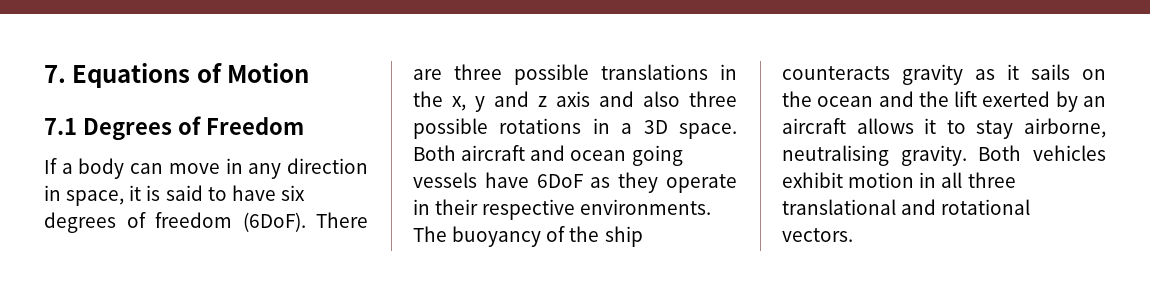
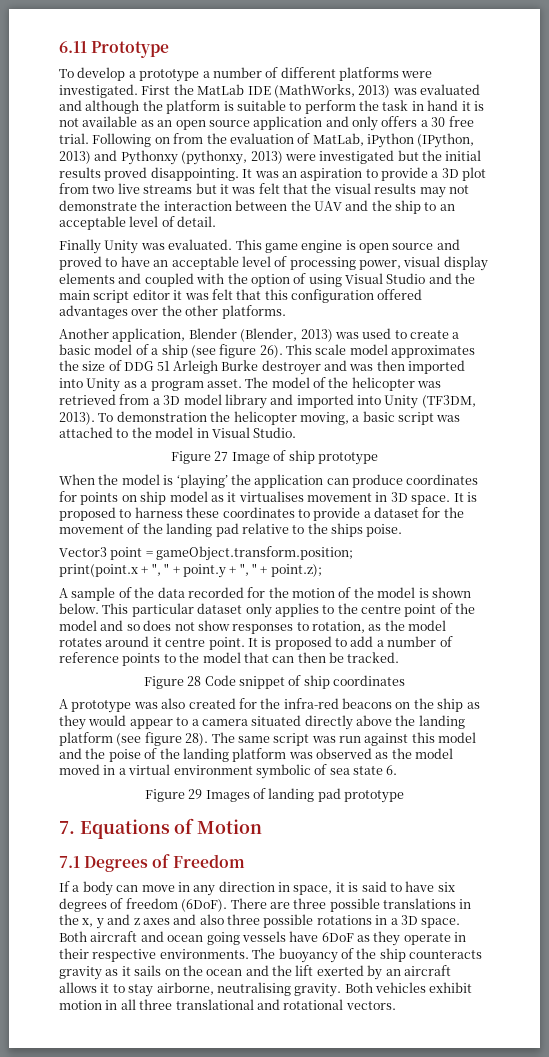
+ 6.11 Prototype
+ To develop a prototype a number of different platforms were investigated. First the MatLab IDE (MathWorks, 2013) was evaluated and although the platform is suitable to perform the task in hand it is not available as an open source application and only offers a 30 free trial. Following on from the evaluation of MatLab, iPython (IPython, 2013) and Pythonxy (pythonxy, 2013) were investigated but the initial results proved disappointing. It was an aspiration to provide a 3D plot from two live streams but it was felt that the visual results may not demonstrate the interaction between the UAV and the ship to an acceptable level of detail.
+ Finally Unity was evaluated. This game engine is open source and proved to have an acceptable level of processing power, visual display elements and coupled with the option of using Visual Studio and the main script editor it was felt that this configuration offered advantages over the other platforms.
+ Another application, Blender (Blender, 2013) was used to create a basic model of a ship (see figure 26). This scale model approximates the size of DDG 51 Arleigh Burke destroyer and was then imported into Unity as a program asset. The model of the helicopter was retrieved from a 3D model library and imported into Unity (TF3DM, 2013). To demonstration the helicopter moving, a basic script was attached to the model in Visual Studio.
+ Figure 27 Image of ship prototype
+ When the model is ‘playing’ the application can produce coordinates for points on ship model as it virtualises movement in 3D space. It is proposed to harness these coordinates to provide a dataset for the movement of the landing pad relative to the ships poise.
+ Vector3 point = gameObject.transform.position;
+ print(point.x + ", " + point.y + ", " + point.z);
+ A sample of the data recorded for the motion of the model is shown below. This particular dataset only applies to the centre point of the model and so does not show responses to rotation, as the model rotates around it centre point. It is proposed to add a number of reference points to the model that can then be tracked.
+ Figure 28 Code snippet of ship coordinates
+ A prototype was also created for the infra-red beacons on the ship as they would appear to a camera situated directly above the landing platform (see figure 28). The same script was run against this model and the poise of the landing platform was observed as the model moved in a virtual environment symbolic of sea state 6.
+ Figure 29 Images of landing pad prototype
- There are three possible translations in the x, y and z axis and also three possible rotations in a 3D space.
+ There are three possible translations in the x, y and z axes and also three possible rotations in a 3D space.

